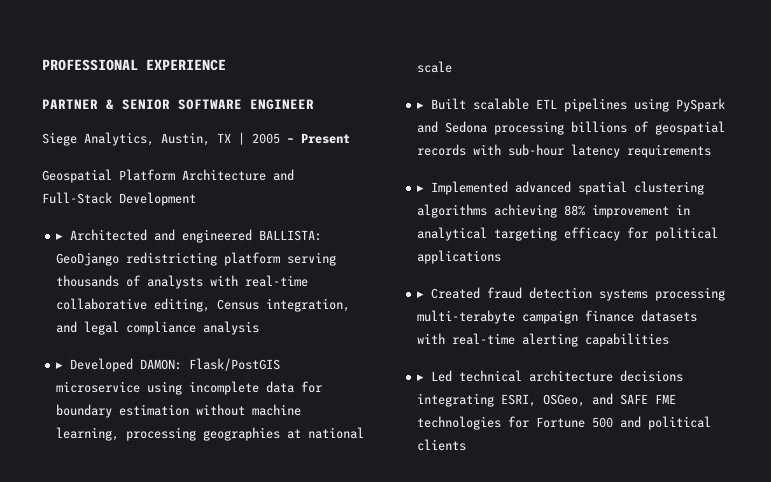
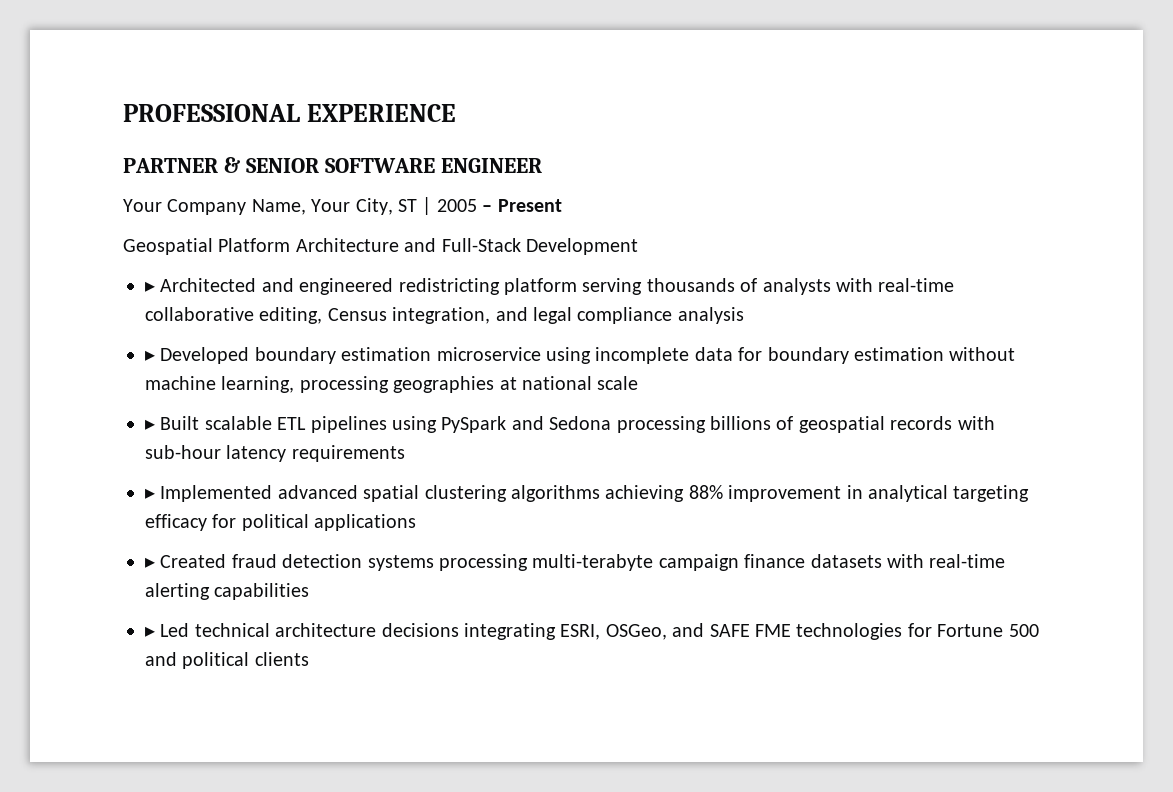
- Siege Analytics, Austin, TX | 2005 – Present
+ Your Company Name, Your City, ST | 2005 – Present
- ▸ Architected and engineered BALLISTA: GeoDjango redistricting platform serving thousands of analysts with real-time collaborative editing, Census integration, and legal compliance analysis
+ ▸ Architected and engineered redistricting platform serving thousands of analysts with real-time collaborative editing, Census integration, and legal compliance analysis
- ▸ Developed DAMON: Flask/PostGIS microservice using incomplete data for boundary estimation without machine learning, processing geographies at national scale
+ ▸ Developed boundary estimation microservice using incomplete data for boundary estimation without machine learning, processing geographies at national scale

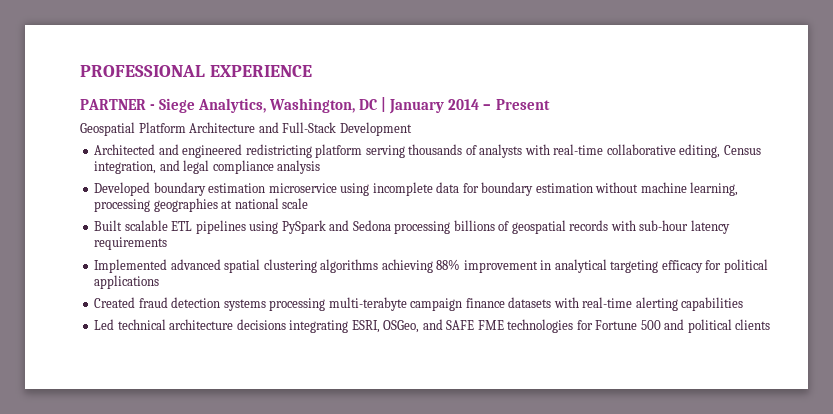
- PARTNER & SENIOR SOFTWARE ENGINEER
- Your Company Name, Your City, ST | 2005 – Present
+ PARTNER - Siege Analytics, Washington, DC | January 2014 – Present
- ▸ Architected and engineered redistricting platform serving thousands of analysts with real-time collaborative editing, Census integration, and legal compliance analysis
+ Architected and engineered redistricting platform serving thousands of analysts with real-time collaborative editing, Census integration, and legal compliance analysis
- ▸ Developed boundary estimation microservice using incomplete data for boundary estimation without machine learning, processing geographies at national scale
+ Developed boundary estimation microservice using incomplete data for boundary estimation without machine learning, processing geographies at national scale
- ▸ Built scalable ETL pipelines using PySpark and Sedona processing billions of geospatial records with sub-hour latency requirements
+ Built scalable ETL pipelines using PySpark and Sedona processing billions of geospatial records with sub-hour latency requirements
- ▸ Implemented advanced spatial clustering algorithms achieving 88% improvement in analytical targeting efficacy for political applications
+ Implemented advanced spatial clustering algorithms achieving 88% improvement in analytical targeting efficacy for political applications
- ▸ Created fraud detection systems processing multi-terabyte campaign finance datasets with real-time alerting capabilities
+ Created fraud detection systems processing multi-terabyte campaign finance datasets with real-time alerting capabilities
- ▸ Led technical architecture decisions integrating ESRI, OSGeo, and SAFE FME technologies for Fortune 500 and political clients
+ Led technical architecture decisions integrating ESRI, OSGeo, and SAFE FME technologies for Fortune 500 and political clients

